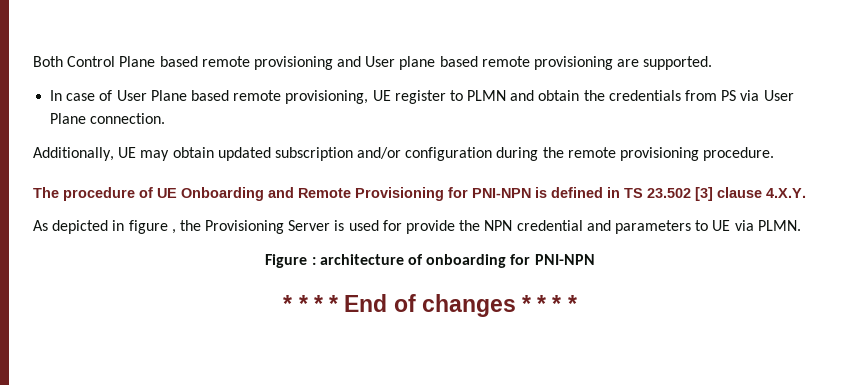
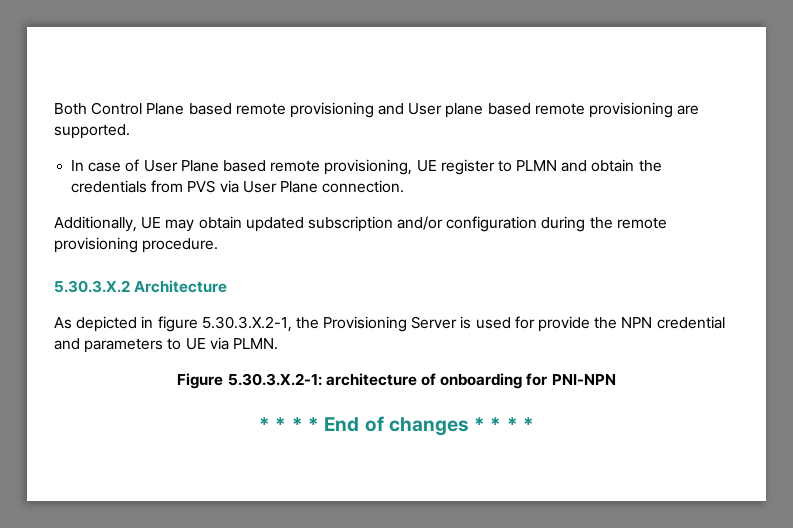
- In case of User Plane based remote provisioning, UE register to PLMN and obtain the credentials from PS via User Plane connection.
+ In case of User Plane based remote provisioning, UE register to PLMN and obtain the credentials from PVS via User Plane connection.
- The procedure of UE Onboarding and Remote Provisioning for PNI-NPN is defined in TS 23.502 [3] clause 4.X.Y.
+ 5.30.3.X.2 Architecture
- As depicted in figure , the Provisioning Server is used for provide the NPN credential and parameters to UE via PLMN.
+ As depicted in figure 5.30.3.X.2-1, the Provisioning Server is used for provide the NPN credential and parameters to UE via PLMN.
- Figure : architecture of onboarding for PNI-NPN
+ Figure 5.30.3.X.2-1: architecture of onboarding for PNI-NPN

